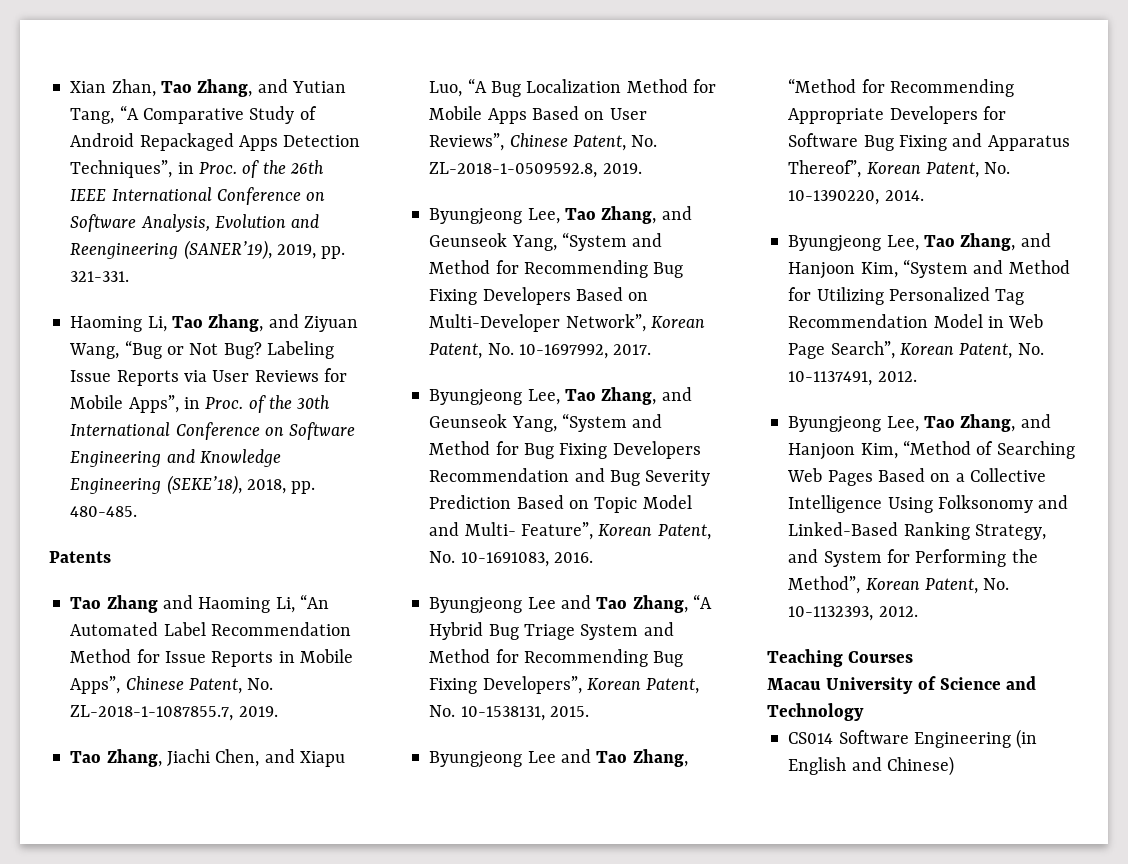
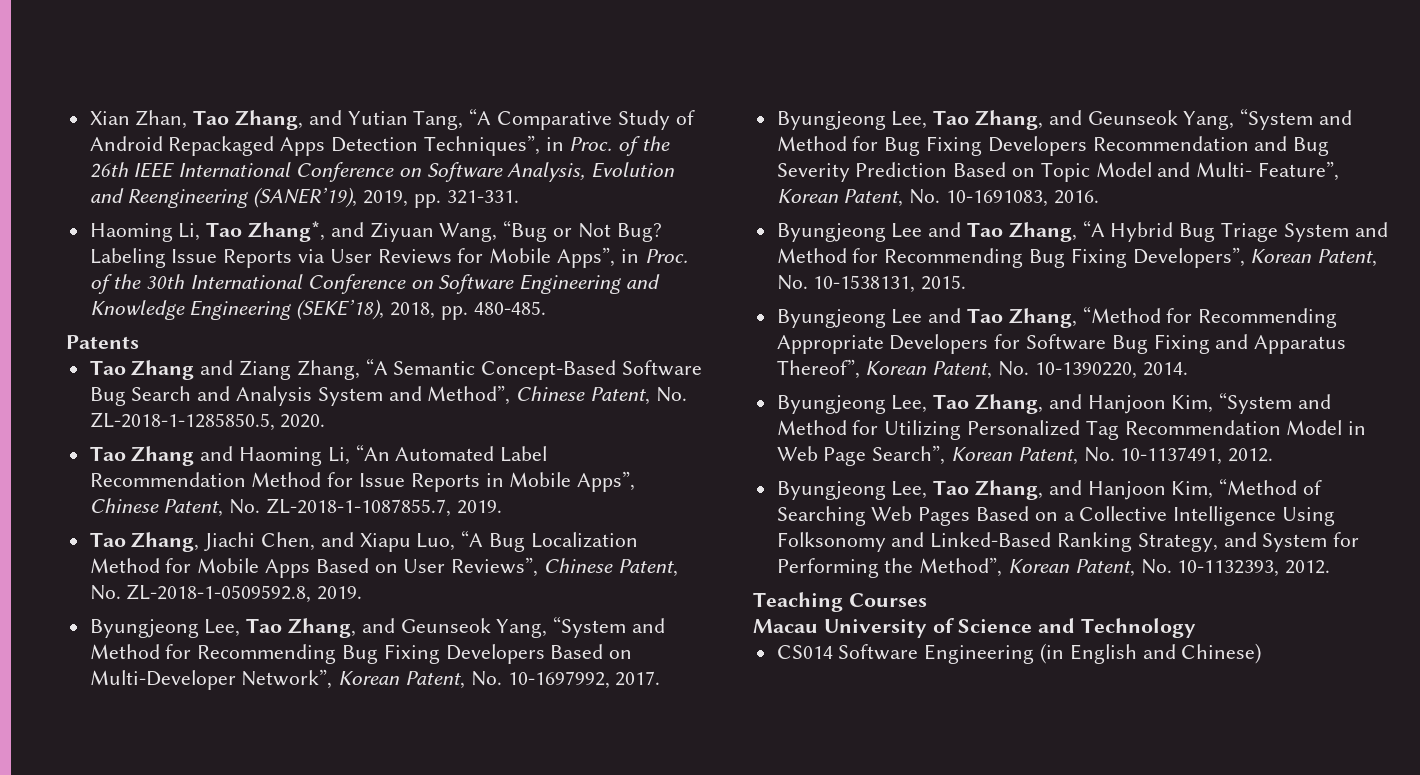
- Haoming Li, Tao Zhang, and Ziyuan Wang, “Bug or Not Bug?
+ Haoming Li, Tao Zhang*, and Ziyuan Wang, “Bug or Not Bug?
+ Tao Zhang and Ziang Zhang, “A Semantic Concept-Based Software Bug Search and Analysis System and Method”, Chinese Patent, No. ZL-2018-1-1285850.5, 2020.

